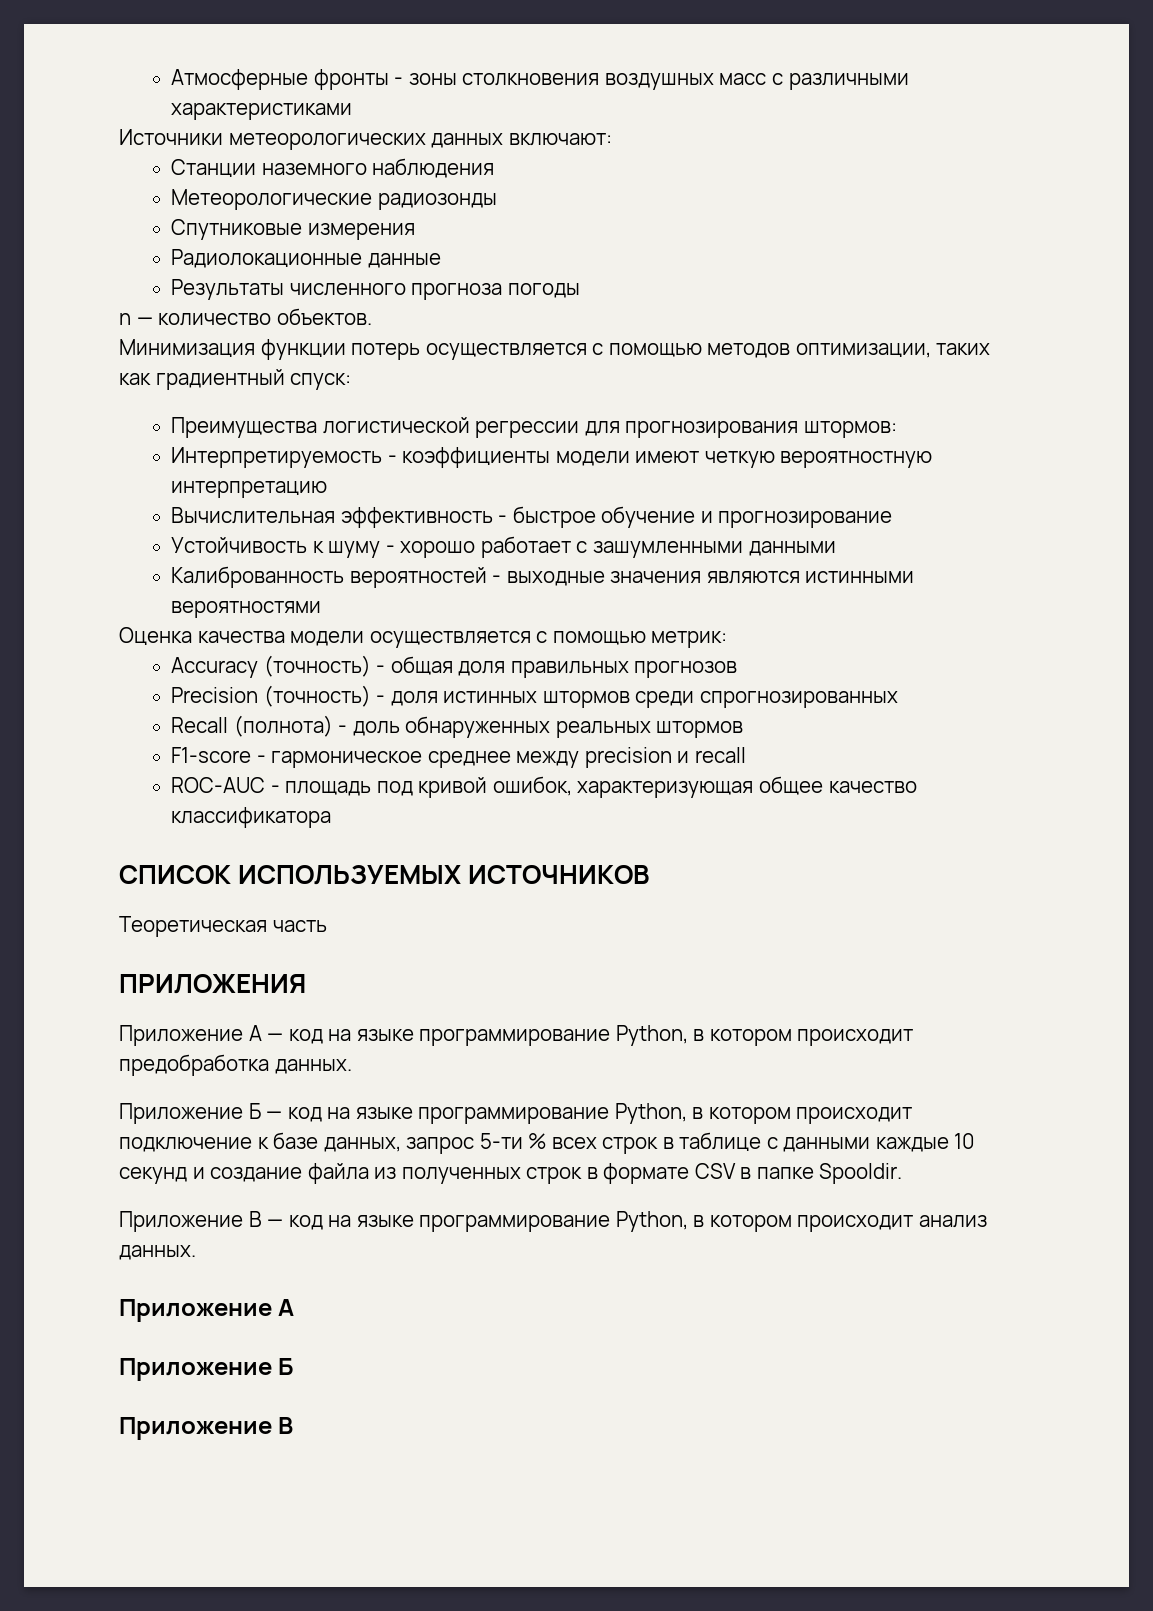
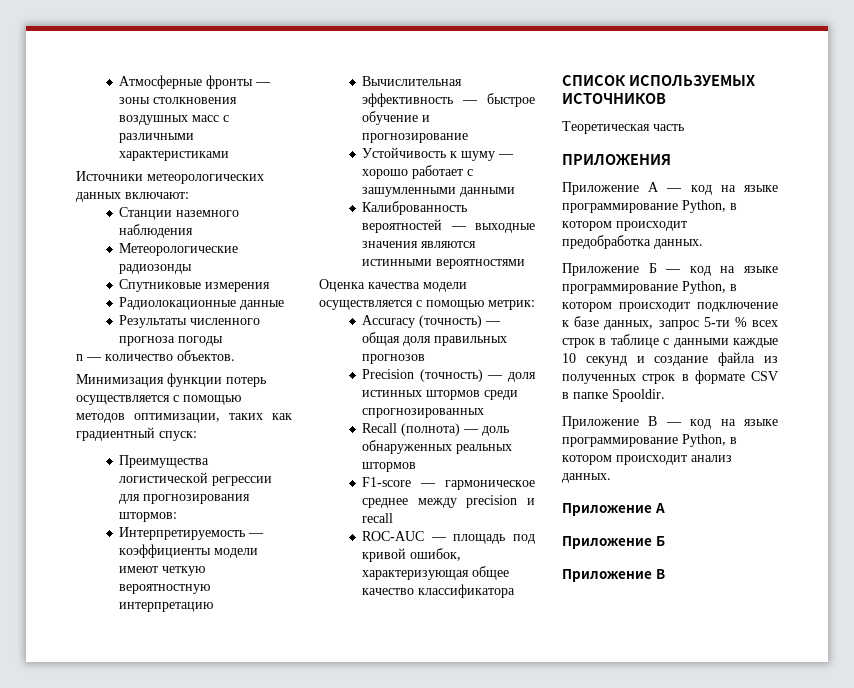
- Атмосферные фронты - зоны столкновения воздушных масс с различными характеристиками
+ Атмосферные фронты — зоны столкновения воздушных масс с различными характеристиками
- Интерпретируемость - коэффициенты модели имеют четкую вероятностную интерпретацию
+ Интерпретируемость — коэффициенты модели имеют четкую вероятностную интерпретацию
- Вычислительная эффективность - быстрое обучение и прогнозирование
+ Вычислительная эффективность — быстрое обучение и прогнозирование
- Устойчивость к шуму - хорошо работает с зашумленными данными
+ Устойчивость к шуму — хорошо работает с зашумленными данными
- Калиброванность вероятностей - выходные значения являются истинными вероятностями
+ Калиброванность вероятностей — выходные значения являются истинными вероятностями
- Accuracy (точность) - общая доля правильных прогнозов
+ Accuracy (точность) — общая доля правильных прогнозов
- Precision (точность) - доля истинных штормов среди спрогнозированных
+ Precision (точность) — доля истинных штормов среди спрогнозированных
- Recall (полнота) - доль обнаруженных реальных штормов
+ Recall (полнота) — доль обнаруженных реальных штормов
- F1-score - гармоническое среднее между precision и recall
+ F1-score — гармоническое среднее между precision и recall
- ROC-AUC - площадь под кривой ошибок, характеризующая общее качество классификатора
+ ROC-AUC — площадь под кривой ошибок, характеризующая общее качество классификатора

